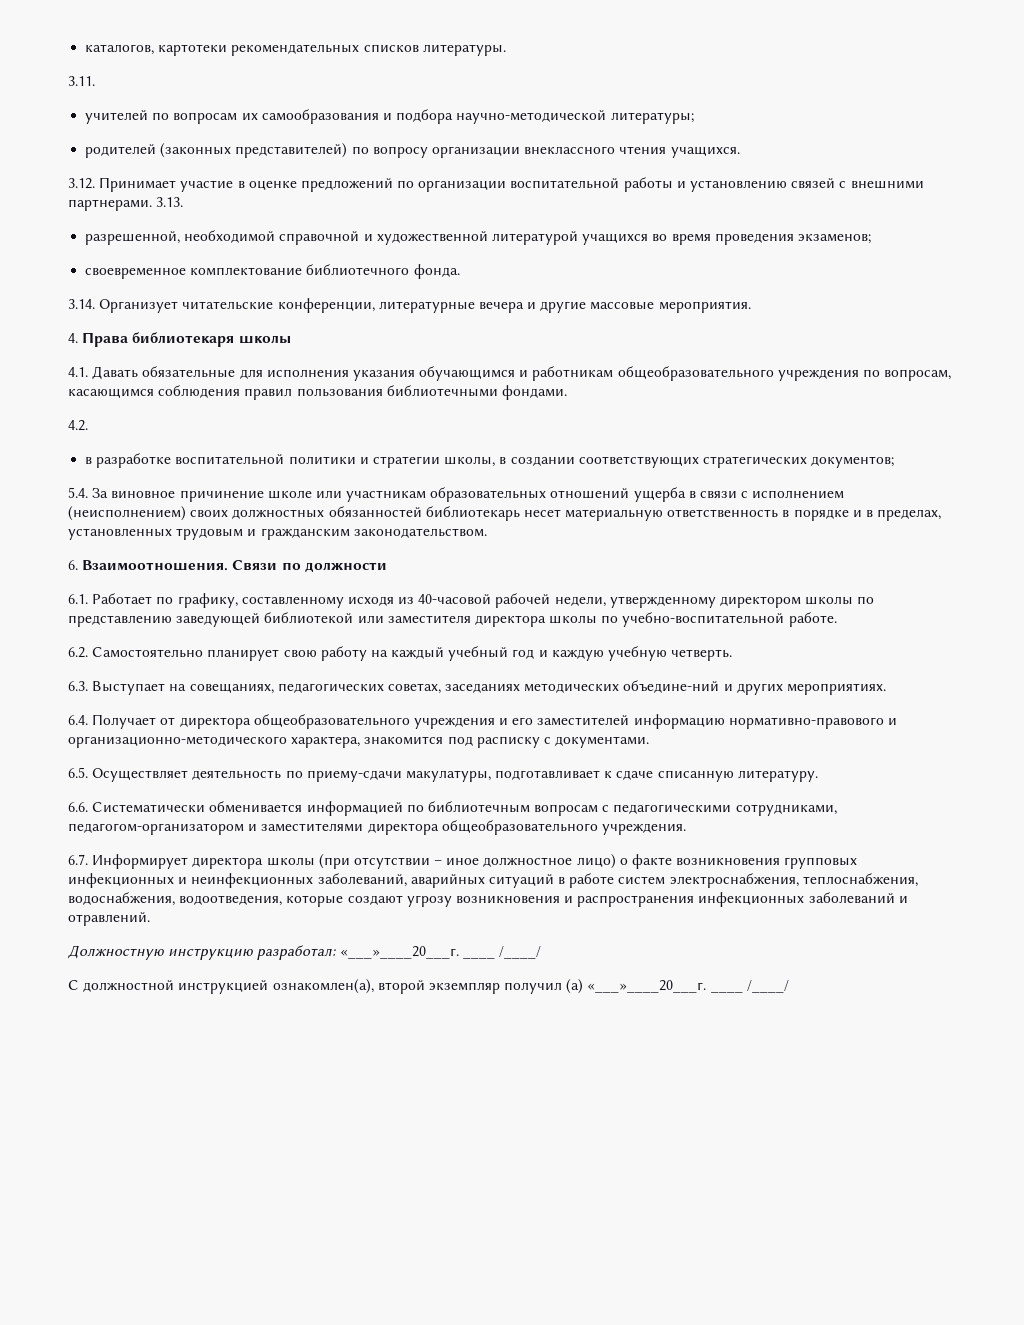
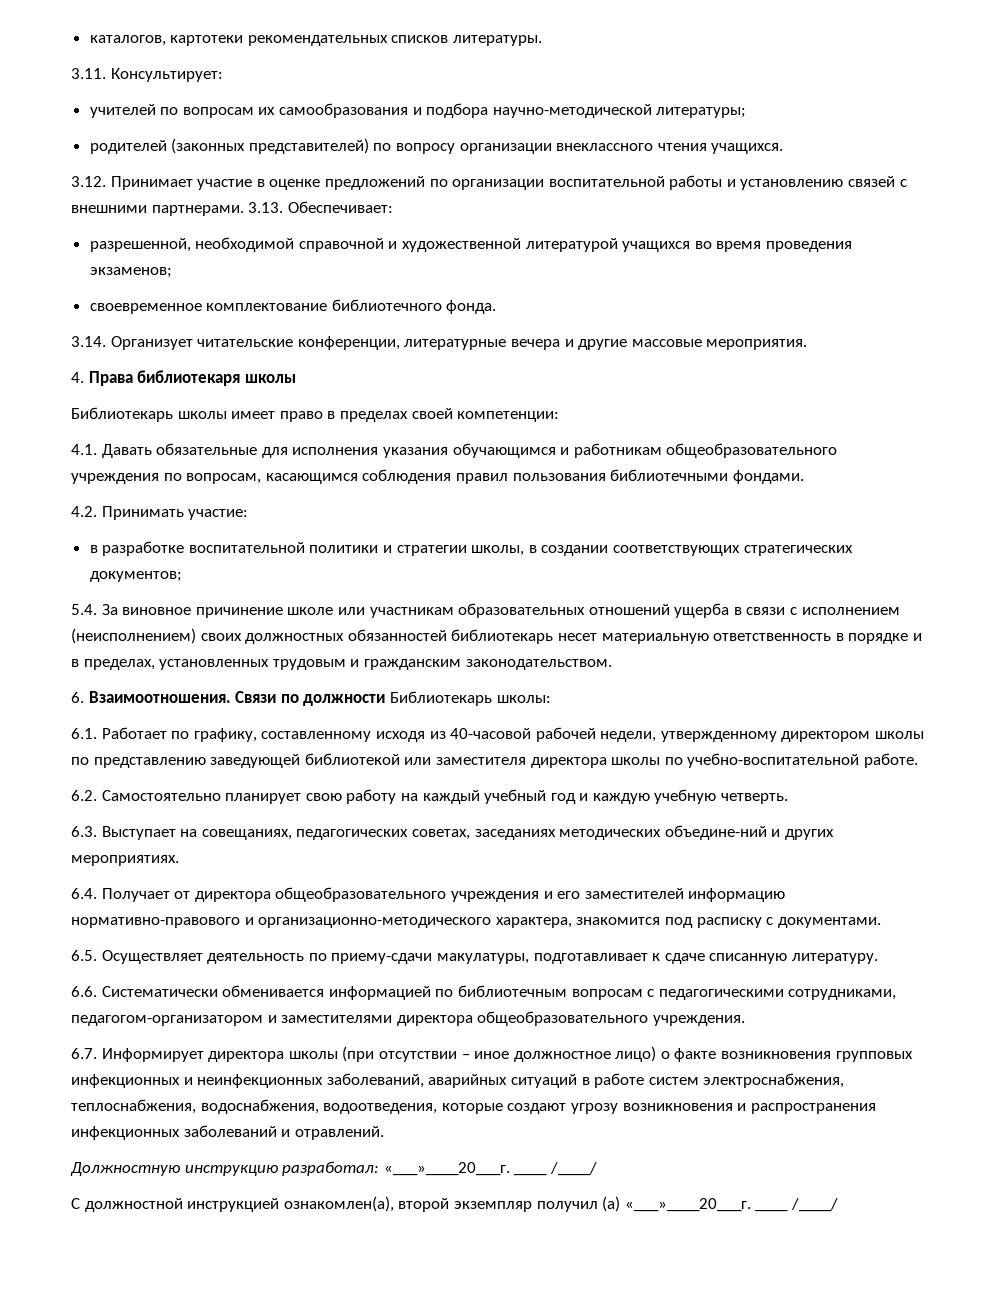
- 3.11.
+ 3.11. Консультирует:
- 3.13.
+ 3.13. Обеспечивает:
+ Библиотекарь школы имеет право в пределах своей компетенции:
- 4.2.
+ 4.2. Принимать участие:
- Связи по должности
+ Связи по должности Библиотекарь школы:

